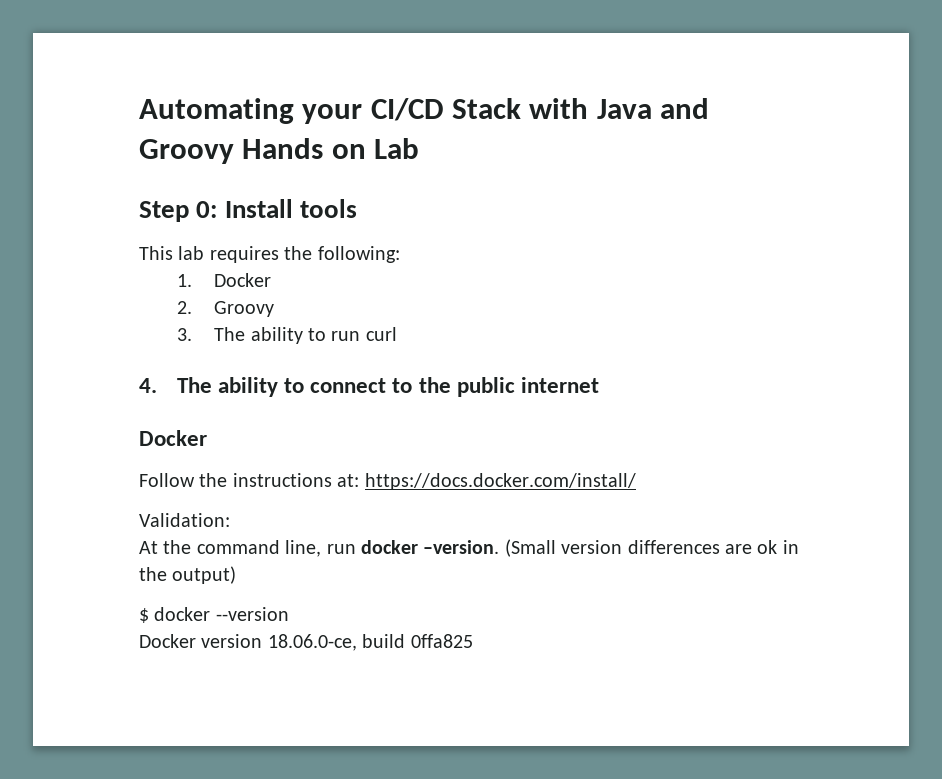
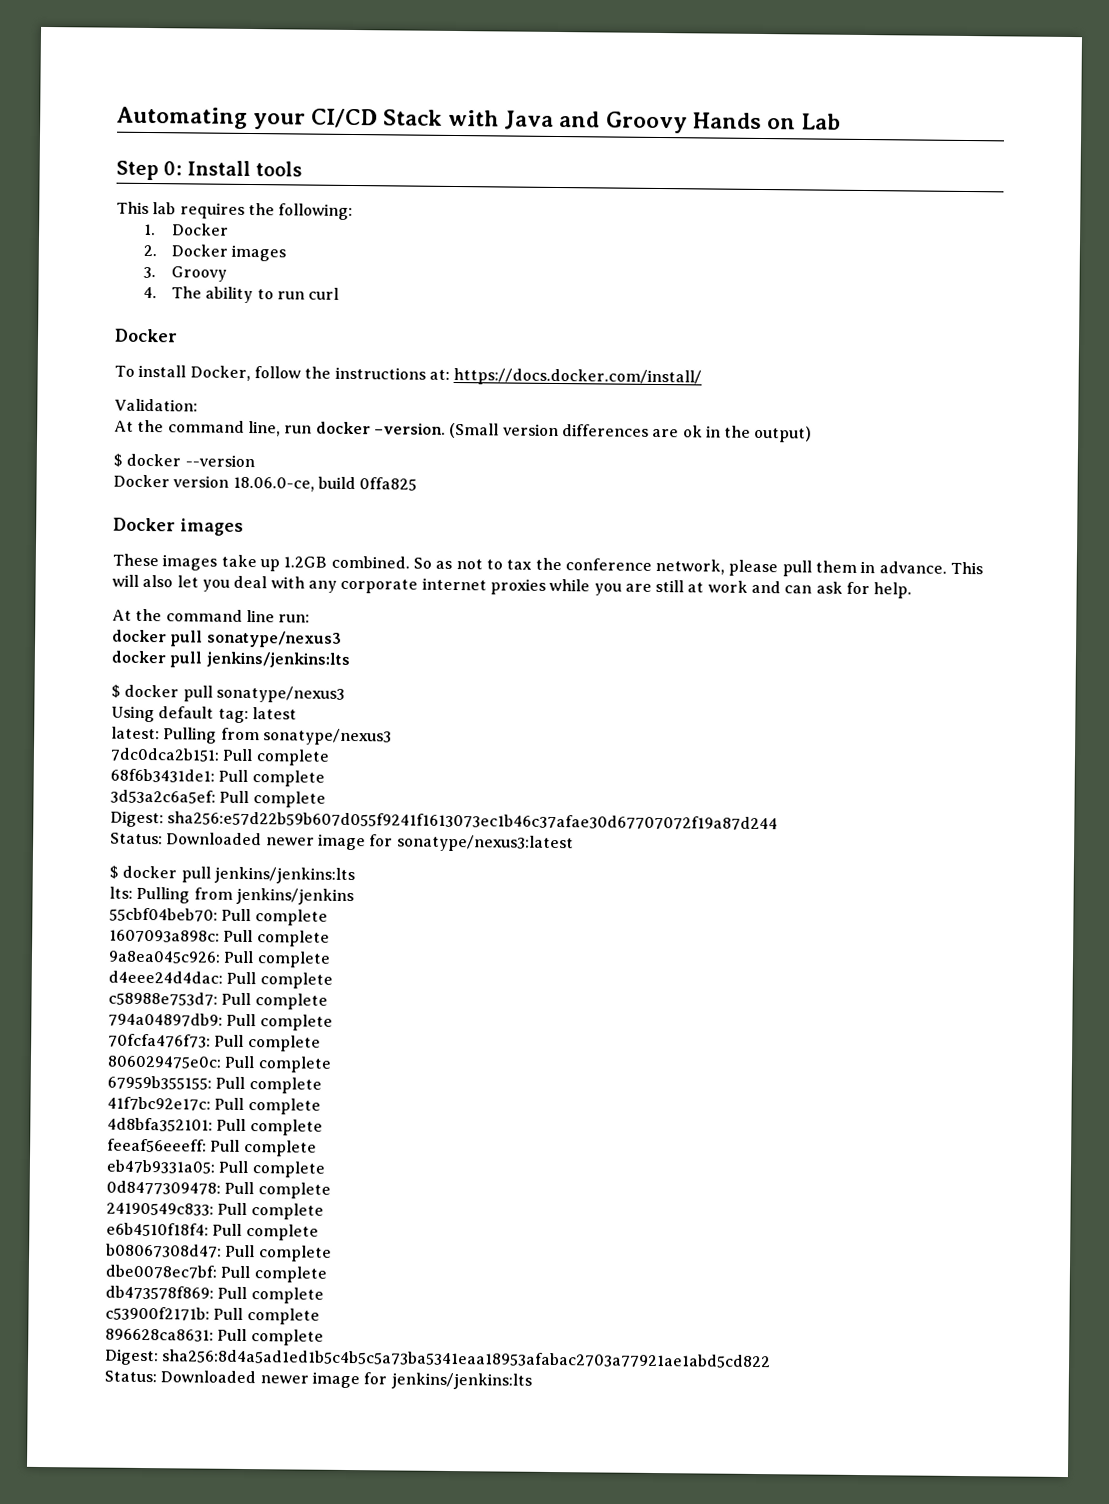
- 2. Groovy
+ 2. Docker images
+ 3. Groovy
- 3. The ability to run curl
- 4. The ability to connect to the public internet
+ 4. The ability to run curl
  Docker
- Follow the instructions at: https://docs.docker.com/install/
+ To install Docker, follow the instructions at: https://docs.docker.com/install/
  Docker version 18.06.0-ce, build 0ffa825
+ Docker images
+ These images take up 1.2GB combined. So as not to tax the conference network, please pull them in advance. This will also let you deal with any corporate internet proxies while you are still at work and can ask for help.
+ At the command line run:
+ docker pull sonatype/nexus3
+ docker pull jenkins/jenkins:lts
+ $ docker pull sonatype/nexus3
+ Using default tag: latest
+ latest: Pulling from sonatype/nexus3
+ 7dc0dca2b151: Pull complete
+ 68f6b3431de1: Pull complete
+ 3d53a2c6a5ef: Pull complete
+ Digest: sha256:e57d22b59b607d055f9241f1613073ec1b46c37afae30d67707072f19a87d244
+ Status: Downloaded newer image for sonatype/nexus3:latest
+ $ docker pull jenkins/jenkins:lts
+ lts: Pulling from jenkins/jenkins
+ 55cbf04beb70: Pull complete
+ 1607093a898c: Pull complete
+ 9a8ea045c926: Pull complete
+ d4eee24d4dac: Pull complete
+ c58988e753d7: Pull complete
+ 794a04897db9: Pull complete
+ 70fcfa476f73: Pull complete
+ 806029475e0c: Pull complete
+ 67959b355155: Pull complete
+ 41f7bc92e17c: Pull complete
+ 4d8bfa352101: Pull complete
+ feeaf56eeeff: Pull complete
+ eb47b9331a05: Pull complete
+ 0d8477309478: Pull complete
+ 24190549c833: Pull complete
+ e6b4510f18f4: Pull complete
+ b08067308d47: Pull complete
+ dbe0078ec7bf: Pull complete
+ db473578f869: Pull complete
+ c53900f2171b: Pull complete
+ 896628ca8631: Pull complete
+ Digest: sha256:8d4a5ad1ed1b5c4b5c5a73ba5341eaa18953afabac2703a77921ae1abd5cd822
+ Status: Downloaded newer image for jenkins/jenkins:lts

